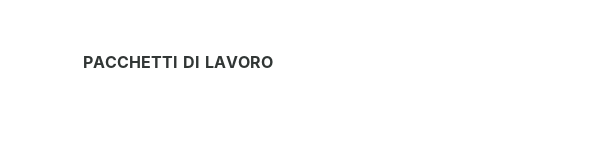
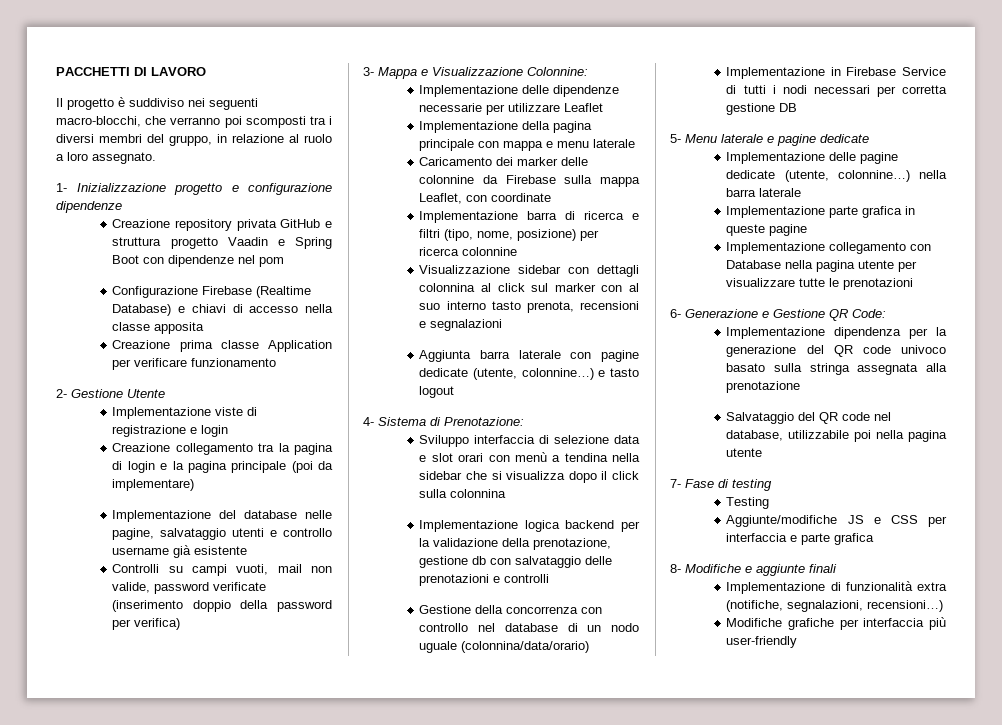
+ Il progetto è suddiviso nei seguenti macro-blocchi, che verranno poi scomposti tra i diversi membri del gruppo, in relazione al ruolo a loro assegnato.
+ 1- Inizializzazione progetto e configurazione dipendenze
+ Creazione repository privata GitHub e struttura progetto Vaadin e Spring Boot con dipendenze nel pom
+ Configurazione Firebase (Realtime Database) e chiavi di accesso nella classe apposita
+ Creazione prima classe Application per verificare funzionamento
+ 2- Gestione Utente
+ Implementazione viste di registrazione e login
+ Creazione collegamento tra la pagina di login e la pagina principale (poi da implementare)
+ Implementazione del database nelle pagine, salvataggio utenti e controllo username già esistente
+ Controlli su campi vuoti, mail non valide, password verificate (inserimento doppio della password per verifica)
+ 3- Mappa e Visualizzazione Colonnine:
+ Implementazione delle dipendenze necessarie per utilizzare Leaflet
+ Implementazione della pagina principale con mappa e menu laterale
+ Caricamento dei marker delle colonnine da Firebase sulla mappa Leaflet, con coordinate
+ Implementazione barra di ricerca e filtri (tipo, nome, posizione) per ricerca colonnine
+ Visualizzazione sidebar con dettagli colonnina al click sul marker con al suo interno tasto prenota, recensioni e segnalazioni
+ Aggiunta barra laterale con pagine dedicate (utente, colonnine…) e tasto logout
+ 4- Sistema di Prenotazione:
+ Sviluppo interfaccia di selezione data e slot orari con menù a tendina nella sidebar che si visualizza dopo il click sulla colonnina
+ Implementazione logica backend per la validazione della prenotazione, gestione db con salvataggio delle prenotazioni e controlli
+ Gestione della concorrenza con controllo nel database di un nodo uguale (colonnina/data/orario)
+ Implementazione in Firebase Service di tutti i nodi necessari per corretta gestione DB
+ 5- Menu laterale e pagine dedicate
+ Implementazione delle pagine dedicate (utente, colonnine…) nella barra laterale
+ Implementazione parte grafica in queste pagine
+ Implementazione collegamento con Database nella pagina utente per visualizzare tutte le prenotazioni
+ 6- Generazione e Gestione QR Code:
+ Implementazione dipendenza per la generazione del QR code univoco basato sulla stringa assegnata alla prenotazione
+ Salvataggio del QR code nel database, utilizzabile poi nella pagina utente
+ 7- Fase di testing
+ Testing
+ Aggiunte/modifiche JS e CSS per interfaccia e parte grafica
+ 8- Modifiche e aggiunte finali
+ Implementazione di funzionalità extra (notifiche, segnalazioni, recensioni…)
+ Modifiche grafiche per interfaccia più user-friendly

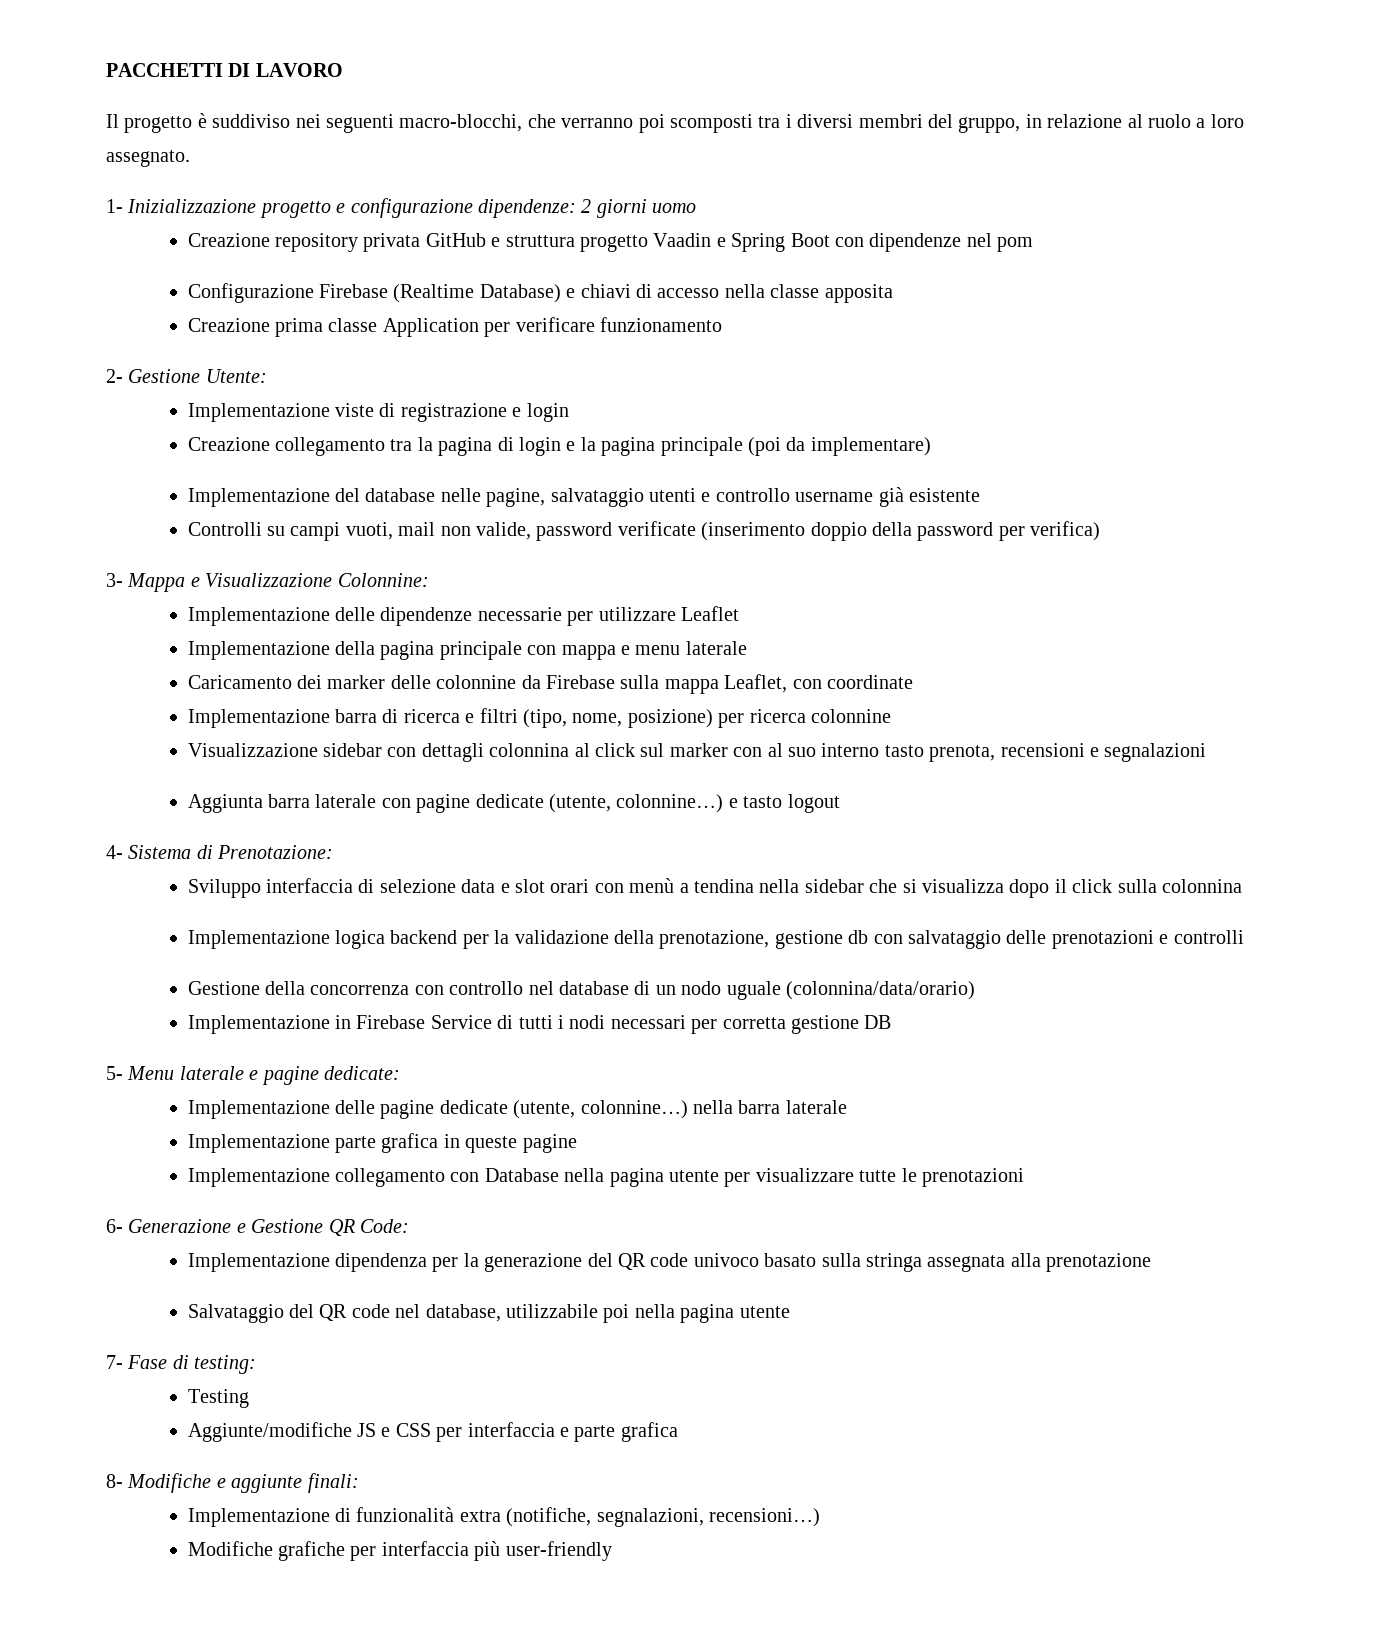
- 1- Inizializzazione progetto e configurazione dipendenze
+ 1- Inizializzazione progetto e configurazione dipendenze: 2 giorni uomo
- 2- Gestione Utente
+ 2- Gestione Utente:
- 5- Menu laterale e pagine dedicate
+ 5- Menu laterale e pagine dedicate:
- 7- Fase di testing
+ 7- Fase di testing:
- 8- Modifiche e aggiunte finali
+ 8- Modifiche e aggiunte finali:

